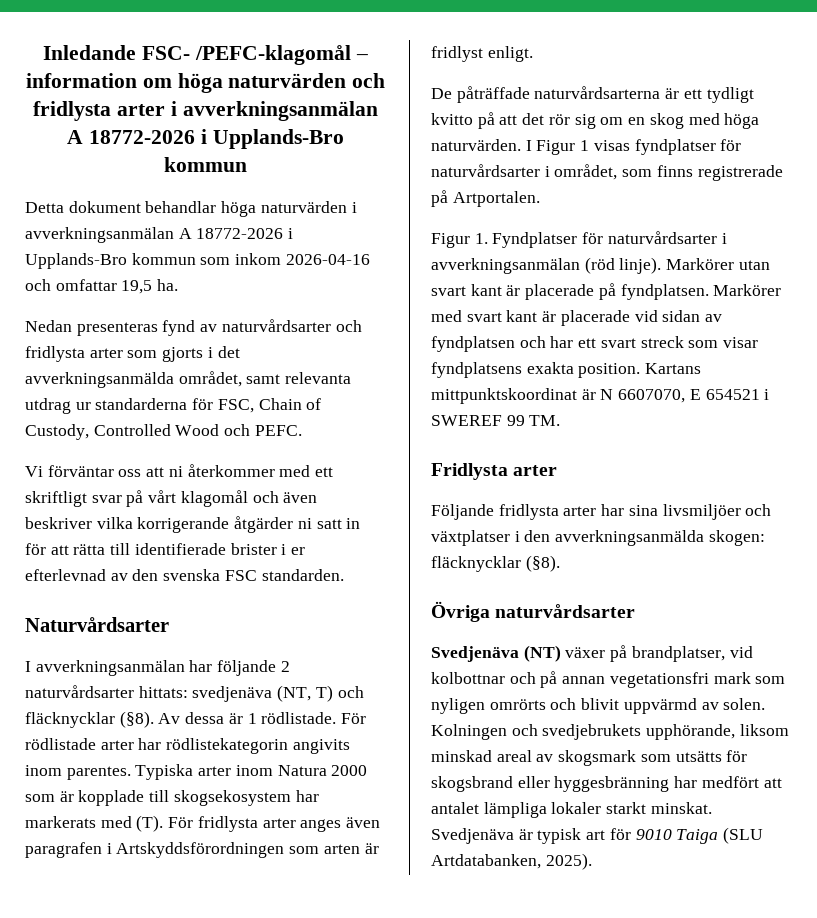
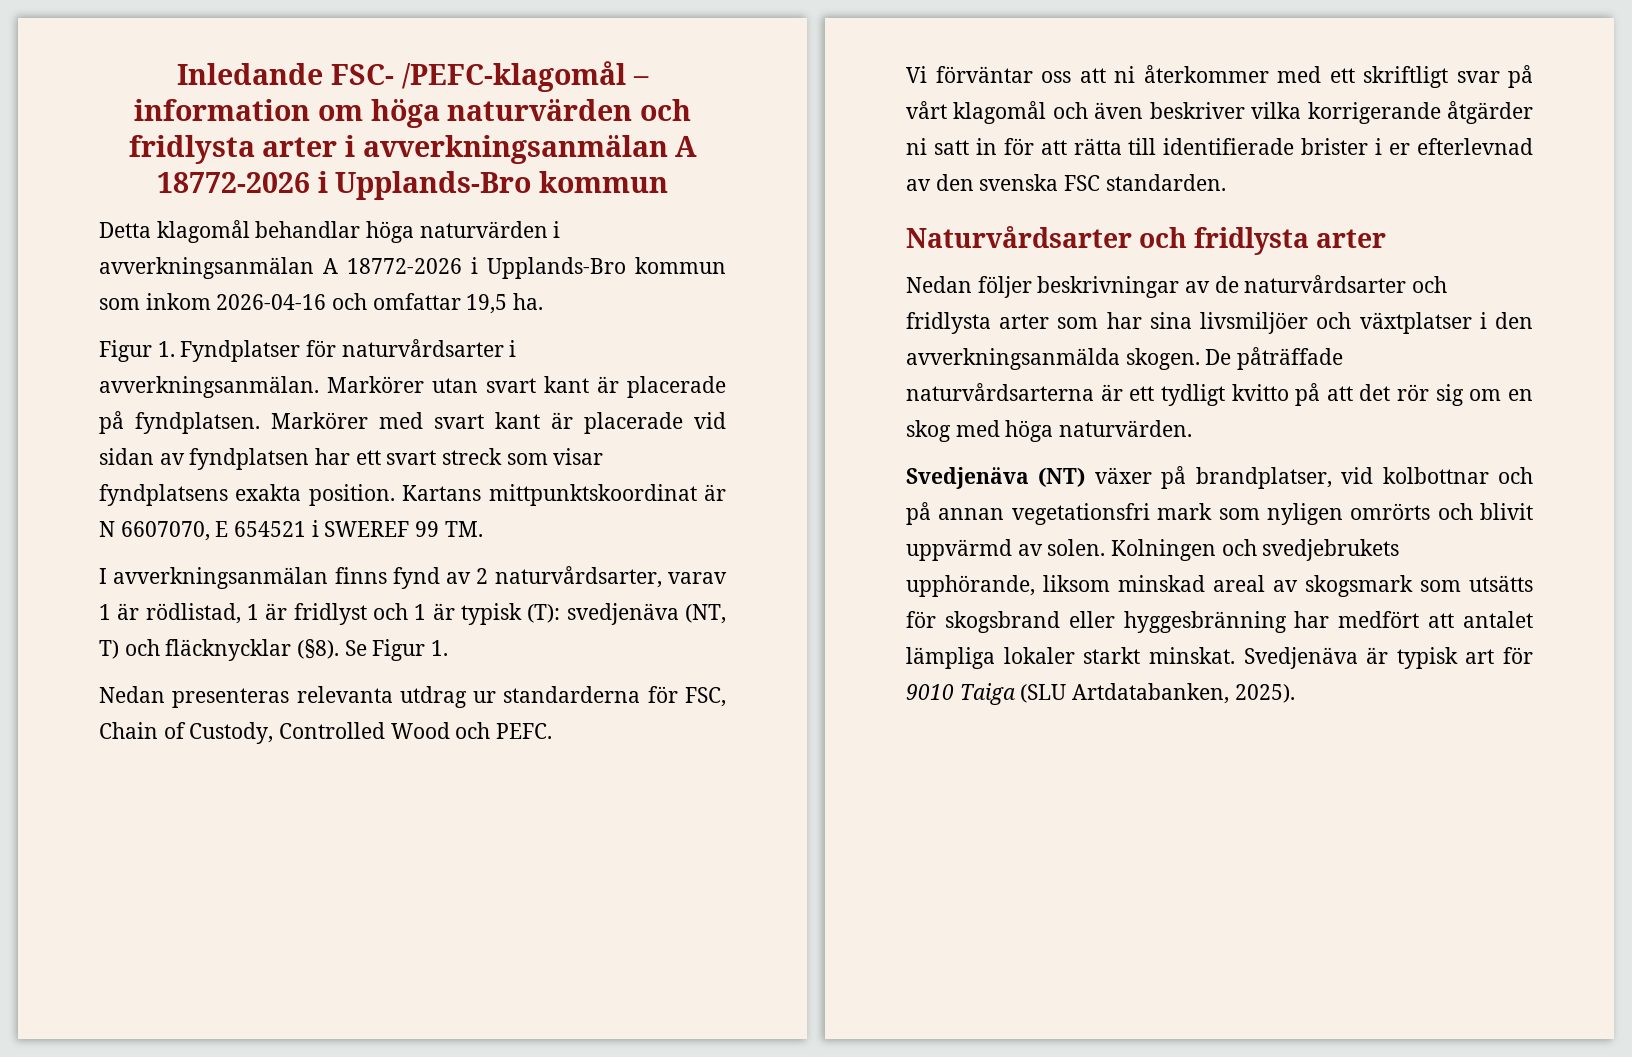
- Detta dokument behandlar höga naturvärden i avverkningsanmälan A 18772-2026 i Upplands-Bro kommun som inkom 2026-04-16 och omfattar 19,5 ha.
+ Detta klagomål behandlar höga naturvärden i avverkningsanmälan A 18772-2026 i Upplands-Bro kommun som inkom 2026-04-16 och omfattar 19,5 ha.
- Nedan presenteras fynd av naturvårdsarter och fridlysta arter som gjorts i det avverkningsanmälda området, samt relevanta utdrag ur standarderna för FSC, Chain of Custody, Controlled Wood och PEFC.
+ Figur 1. Fyndplatser för naturvårdsarter i avverkningsanmälan. Markörer utan svart kant är placerade på fyndplatsen. Markörer med svart kant är placerade vid sidan av fyndplatsen har ett svart streck som visar fyndplatsens exakta position. Kartans mittpunktskoordinat är N 6607070, E 654521 i SWEREF 99 TM.
+ I avverkningsanmälan finns fynd av 2 naturvårdsarter, varav 1 är rödlistad, 1 är fridlyst och 1 är typisk (T): svedjenäva (NT, T) och fläcknycklar (§8). Se Figur 1.
+ Nedan presenteras relevanta utdrag ur standarderna för FSC, Chain of Custody, Controlled Wood och PEFC.
- Naturvårdsarter
- I avverkningsanmälan har följande 2 naturvårdsarter hittats: svedjenäva (NT, T) och fläcknycklar (§8). Av dessa är 1 rödlistade. För rödlistade arter har rödlistekategorin angivits inom parentes. Typiska arter inom Natura 2000 som är kopplade till skogsekosystem har markerats med (T). För fridlysta arter anges även paragrafen i Artskyddsförordningen som arten är fridlyst enligt.
- De påträffade naturvårdsarterna är ett tydligt kvitto på att det rör sig om en skog med höga naturvärden. I Figur 1 visas fyndplatser för naturvårdsarter i området, som finns registrerade på Artportalen.
- Figur 1. Fyndplatser för naturvårdsarter i avverkningsanmälan (röd linje). Markörer utan svart kant är placerade på fyndplatsen. Markörer med svart kant är placerade vid sidan av fyndplatsen och har ett svart streck som visar fyndplatsens exakta position. Kartans mittpunktskoordinat är N 6607070, E 654521 i SWEREF 99 TM.
- Fridlysta arter
- Följande fridlysta arter har sina livsmiljöer och växtplatser i den avverkningsanmälda skogen: fläcknycklar (§8).
- Övriga naturvårdsarter
+ Naturvårdsarter och fridlysta arter
+ Nedan följer beskrivningar av de naturvårdsarter och fridlysta arter som har sina livsmiljöer och växtplatser i den avverkningsanmälda skogen. De påträffade naturvårdsarterna är ett tydligt kvitto på att det rör sig om en skog med höga naturvärden.

